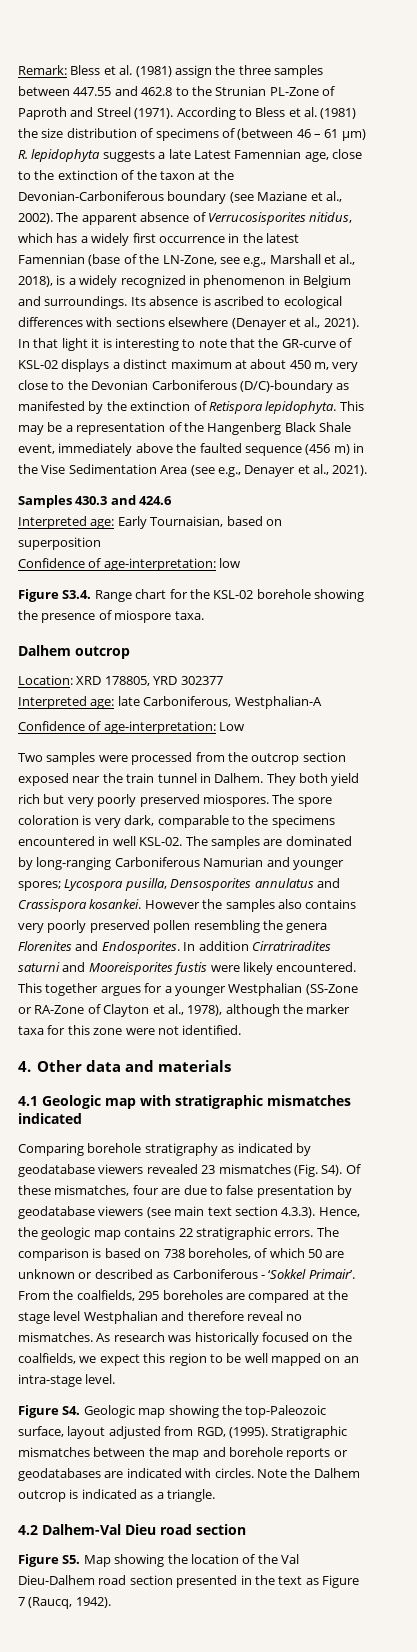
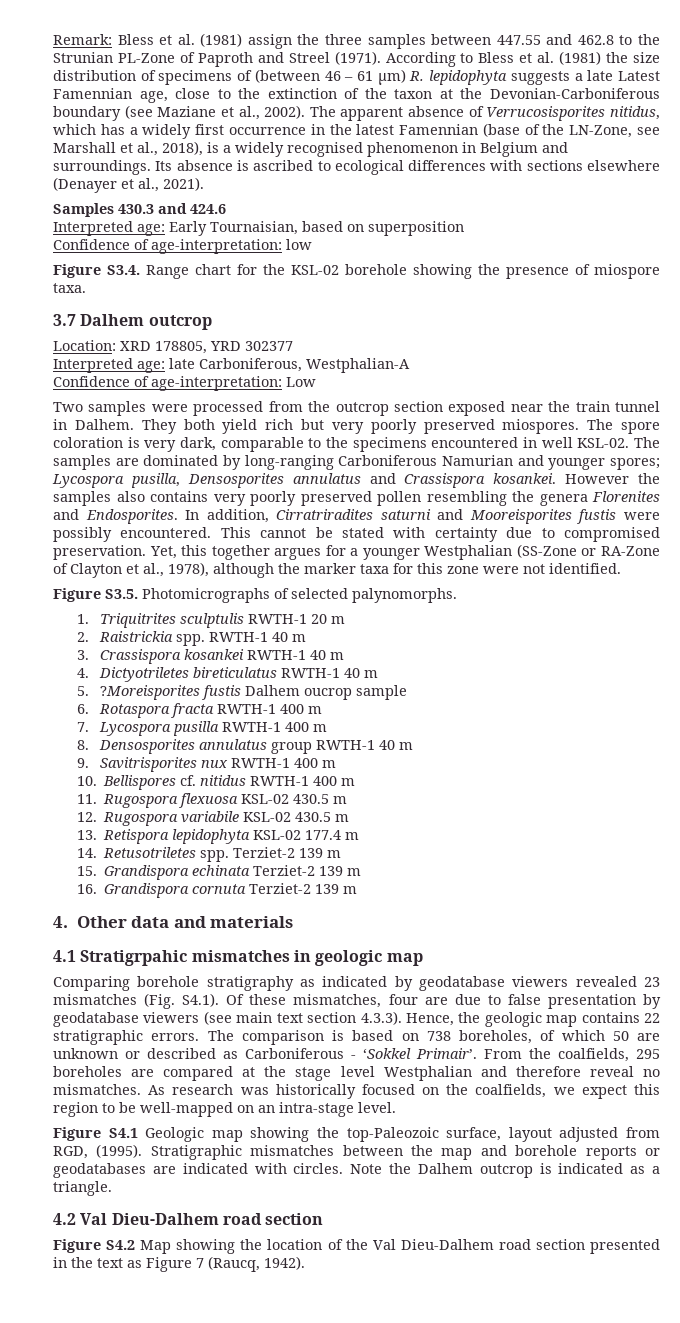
- The apparent absence of Verrucosisporites nitidus, which has a widely first occurrence in the latest Famennian (base of the LN-Zone, see e.g., Marshall et al., 2018), is a widely recognized in phenomenon in Belgium and surroundings.
+ The apparent absence of Verrucosisporites nitidus, which has a widely first occurrence in the latest Famennian (base of the LN-Zone, see Marshall et al., 2018), is a widely recognised phenomenon in Belgium and surroundings.
- In that light it is interesting to note that the GR-curve of KSL-02 displays a distinct maximum at about 450 m, very close to the Devonian Carboniferous (D/C)-boundary as manifested by the extinction of Retispora lepidophyta. This may be a representation of the Hangenberg Black Shale event, immediately above the faulted sequence (456 m) in the Vise Sedimentation Area (see e.g., Denayer et al., 2021).
  Figure S3.4. Range chart for the KSL-02 borehole showing the presence of miospore taxa.
- Dalhem outcrop
+ 3.7 Dalhem outcrop
- In addition Cirratriradites saturni and Mooreisporites fustis were likely encountered.
+ In addition, Cirratriradites saturni and Mooreisporites fustis were possibly encountered.
- This together argues for a younger Westphalian (SS-Zone or RA-Zone of Clayton et al., 1978), although the marker taxa for this zone were not identified.
+ This cannot be stated with certainty due to compromised preservation. Yet, this together argues for a younger Westphalian (SS-Zone or RA-Zone of Clayton et al., 1978), although the marker taxa for this zone were not identified.
+ Figure S3.5. Photomicrographs of selected palynomorphs.
+ 1. Triquitrites sculptulis RWTH-1 20 m
+ 2. Raistrickia spp. RWTH-1 40 m
+ 3. Crassispora kosankei RWTH-1 40 m
+ 4. Dictyotriletes bireticulatus RWTH-1 40 m
+ 5. ?Moreisporites fustis Dalhem oucrop sample
+ 6. Rotaspora fracta RWTH-1 400 m
+ 7. Lycospora pusilla RWTH-1 400 m
+ 8. Densosporites annulatus group RWTH-1 40 m
+ 9. Savitrisporites nux RWTH-1 400 m
+ 10. Bellispores cf. nitidus RWTH-1 400 m
+ 11. Rugospora flexuosa KSL-02 430.5 m
+ 12. Rugospora variabile KSL-02 430.5 m
+ 13. Retispora lepidophyta KSL-02 177.4 m
+ 14. Retusotriletes spp. Terziet-2 139 m
+ 15. Grandispora echinata Terziet-2 139 m
+ 16. Grandispora cornuta Terziet-2 139 m
- 4.1 Geologic map with stratigraphic mismatches indicated
+ 4.1 Stratigrpahic mismatches in geologic map
- Comparing borehole stratigraphy as indicated by geodatabase viewers revealed 23 mismatches (Fig. S4). Of these mismatches, four are due to false presentation by geodatabase viewers (see main text section 4.3.3). Hence, the geologic map contains 22 stratigraphic errors.
+ Comparing borehole stratigraphy as indicated by geodatabase viewers revealed 23 mismatches (Fig. S4.1). Of these mismatches, four are due to false presentation by geodatabase viewers (see main text section 4.3.3). Hence, the geologic map contains 22 stratigraphic errors.
- As research was historically focused on the coalfields, we expect this region to be well mapped on an intra-stage level.
+ As research was historically focused on the coalfields, we expect this region to be well-mapped on an intra-stage level.
- Figure S4. Geologic map showing the top-Paleozoic surface, layout adjusted from RGD, (1995).
+ Figure S4.1 Geologic map showing the top-Paleozoic surface, layout adjusted from RGD, (1995).
- 4.2 Dalhem-Val Dieu road section
+ 4.2 Val Dieu-Dalhem road section
- Figure S5. Map showing the location of the Val Dieu-Dalhem road section presented in the text as Figure 7 (Raucq, 1942).
+ Figure S4.2 Map showing the location of the Val Dieu-Dalhem road section presented in the text as Figure 7 (Raucq, 1942).

